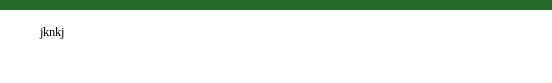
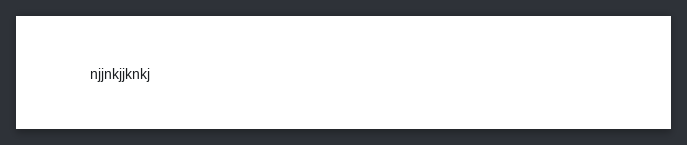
- jknkj
+ njjnkjjknkj

